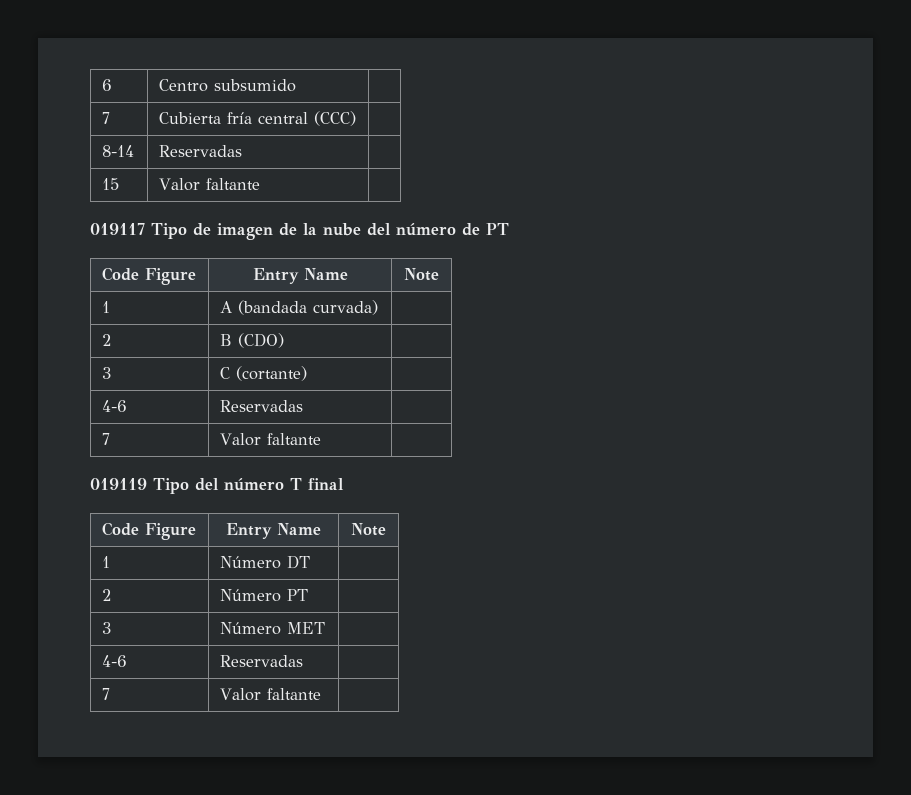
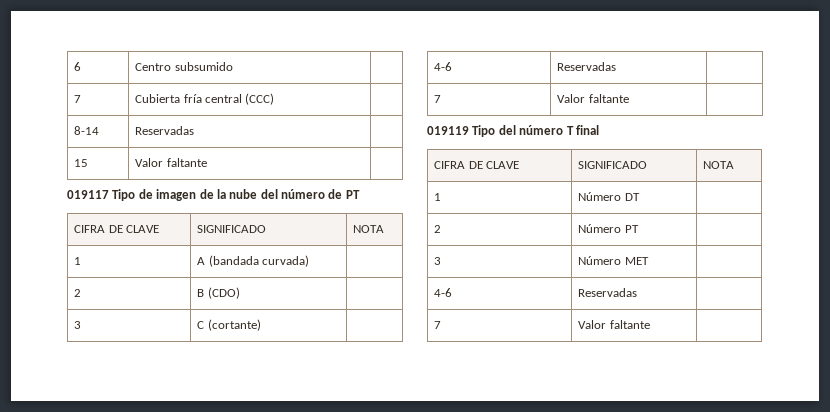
  019117 Tipo de imagen de la nube del número de PT
- Code Figure | Entry Name | Note
+ CIFRA DE CLAVE | SIGNIFICADO | NOTA
  019119 Tipo del número T final
- Code Figure | Entry Name | Note
+ CIFRA DE CLAVE | SIGNIFICADO | NOTA

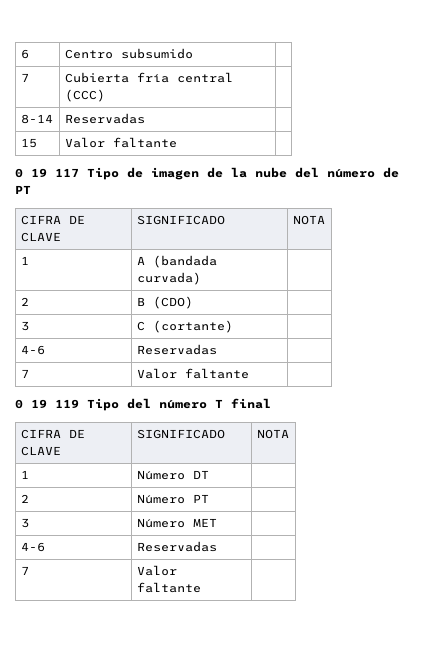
- 019117 Tipo de imagen de la nube del número de PT
+ 0 19 117 Tipo de imagen de la nube del número de PT
- 019119 Tipo del número T final
+ 0 19 119 Tipo del número T final

